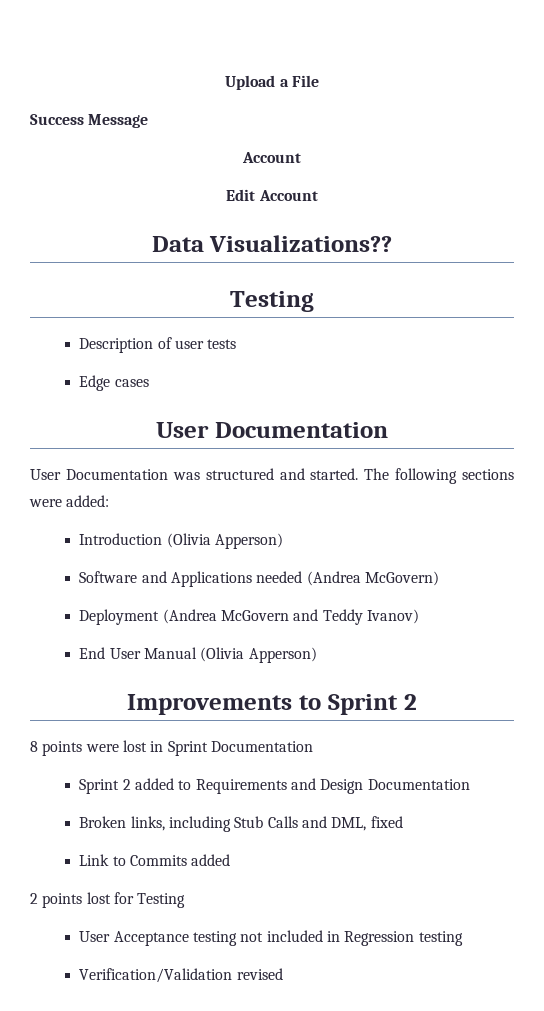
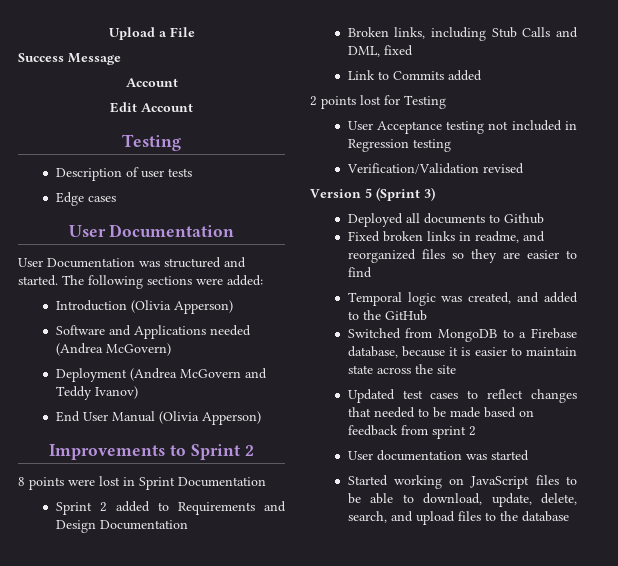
- Data Visualizations??
+ Version 5 (Sprint 3)
+ Deployed all documents to Github
+ Fixed broken links in readme, and reorganized files so they are easier to find
+ Temporal logic was created, and added to the GitHub
+ Switched from MongoDB to a Firebase database, because it is easier to maintain state across the site
+ Updated test cases to reflect changes that needed to be made based on feedback from sprint 2
+ User documentation was started
+ Started working on JavaScript files to be able to download, update, delete, search, and upload files to the database

